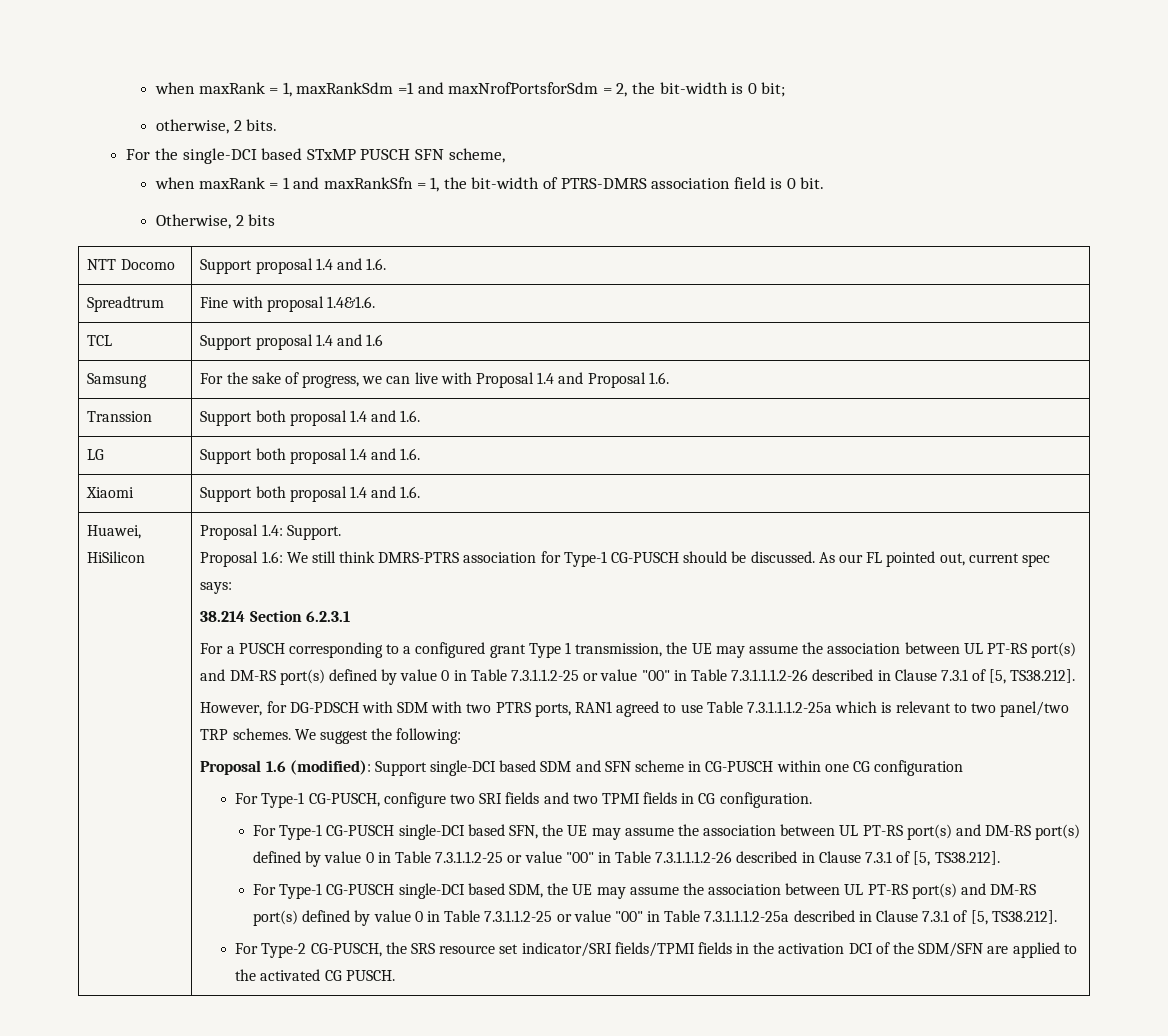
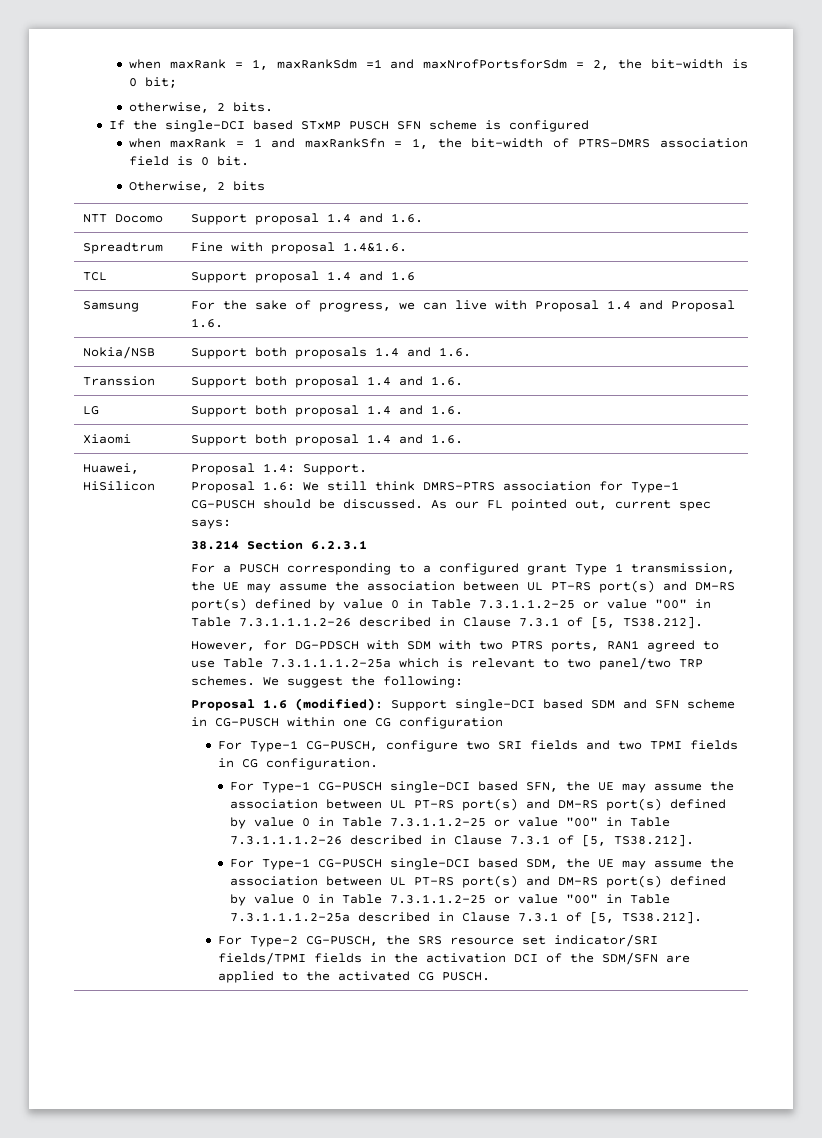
- For the single-DCI based STxMP PUSCH SFN scheme,
+ If the single-DCI based STxMP PUSCH SFN scheme is configured
+ Nokia/NSB | Support both proposals 1.4 and 1.6.

